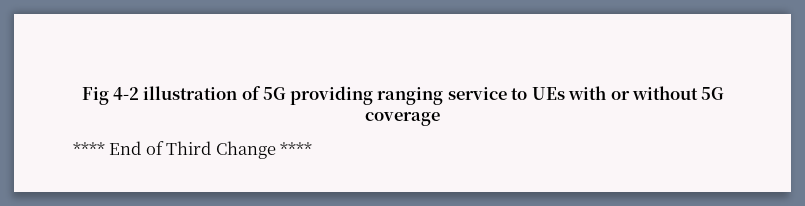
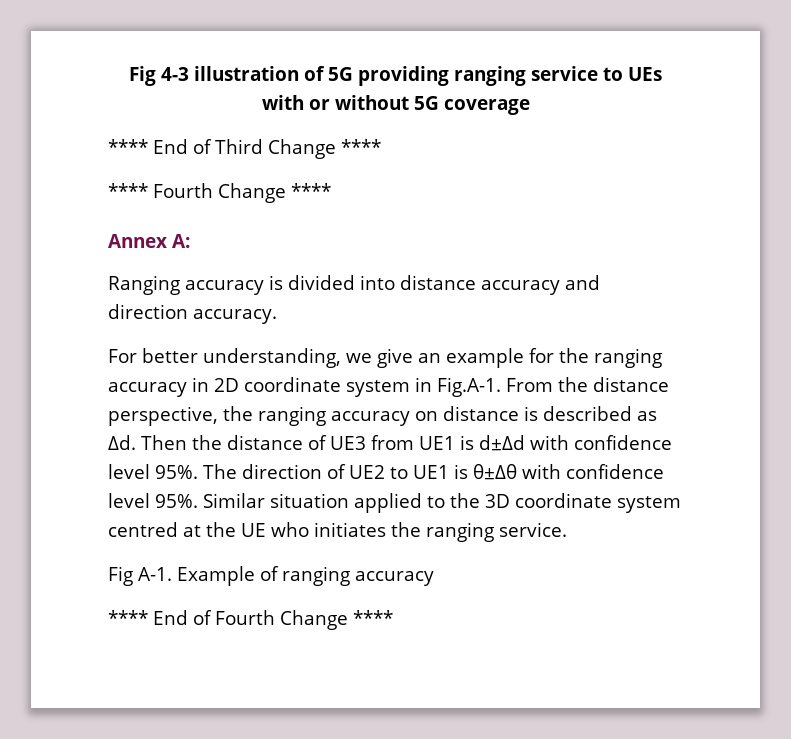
- Fig 4-2 illustration of 5G providing ranging service to UEs with or without 5G coverage
+ Fig 4-3 illustration of 5G providing ranging service to UEs with or without 5G coverage
+ **** Fourth Change ****
+ Annex A:
+ Ranging accuracy is divided into distance accuracy and direction accuracy.
+ For better understanding, we give an example for the ranging accuracy in 2D coordinate system in Fig.A-1. From the distance perspective, the ranging accuracy on distance is described as Δd. Then the distance of UE3 from UE1 is d±Δd with confidence level 95%. The direction of UE2 to UE1 is θ±Δθ with confidence level 95%. Similar situation applied to the 3D coordinate system centred at the UE who initiates the ranging service.
+ Fig A-1. Example of ranging accuracy
+ **** End of Fourth Change ****

